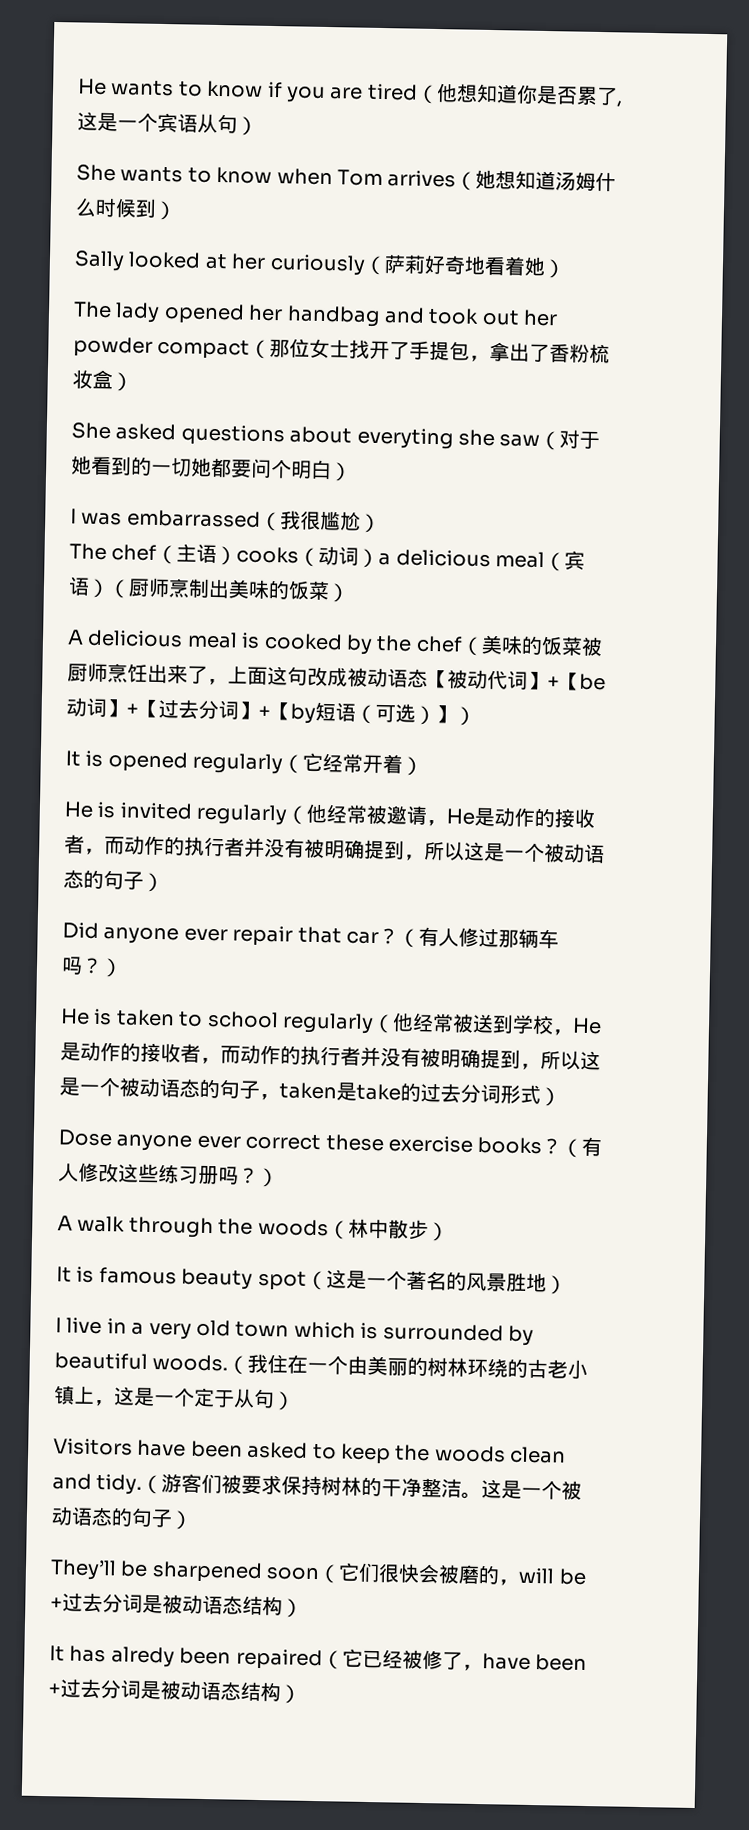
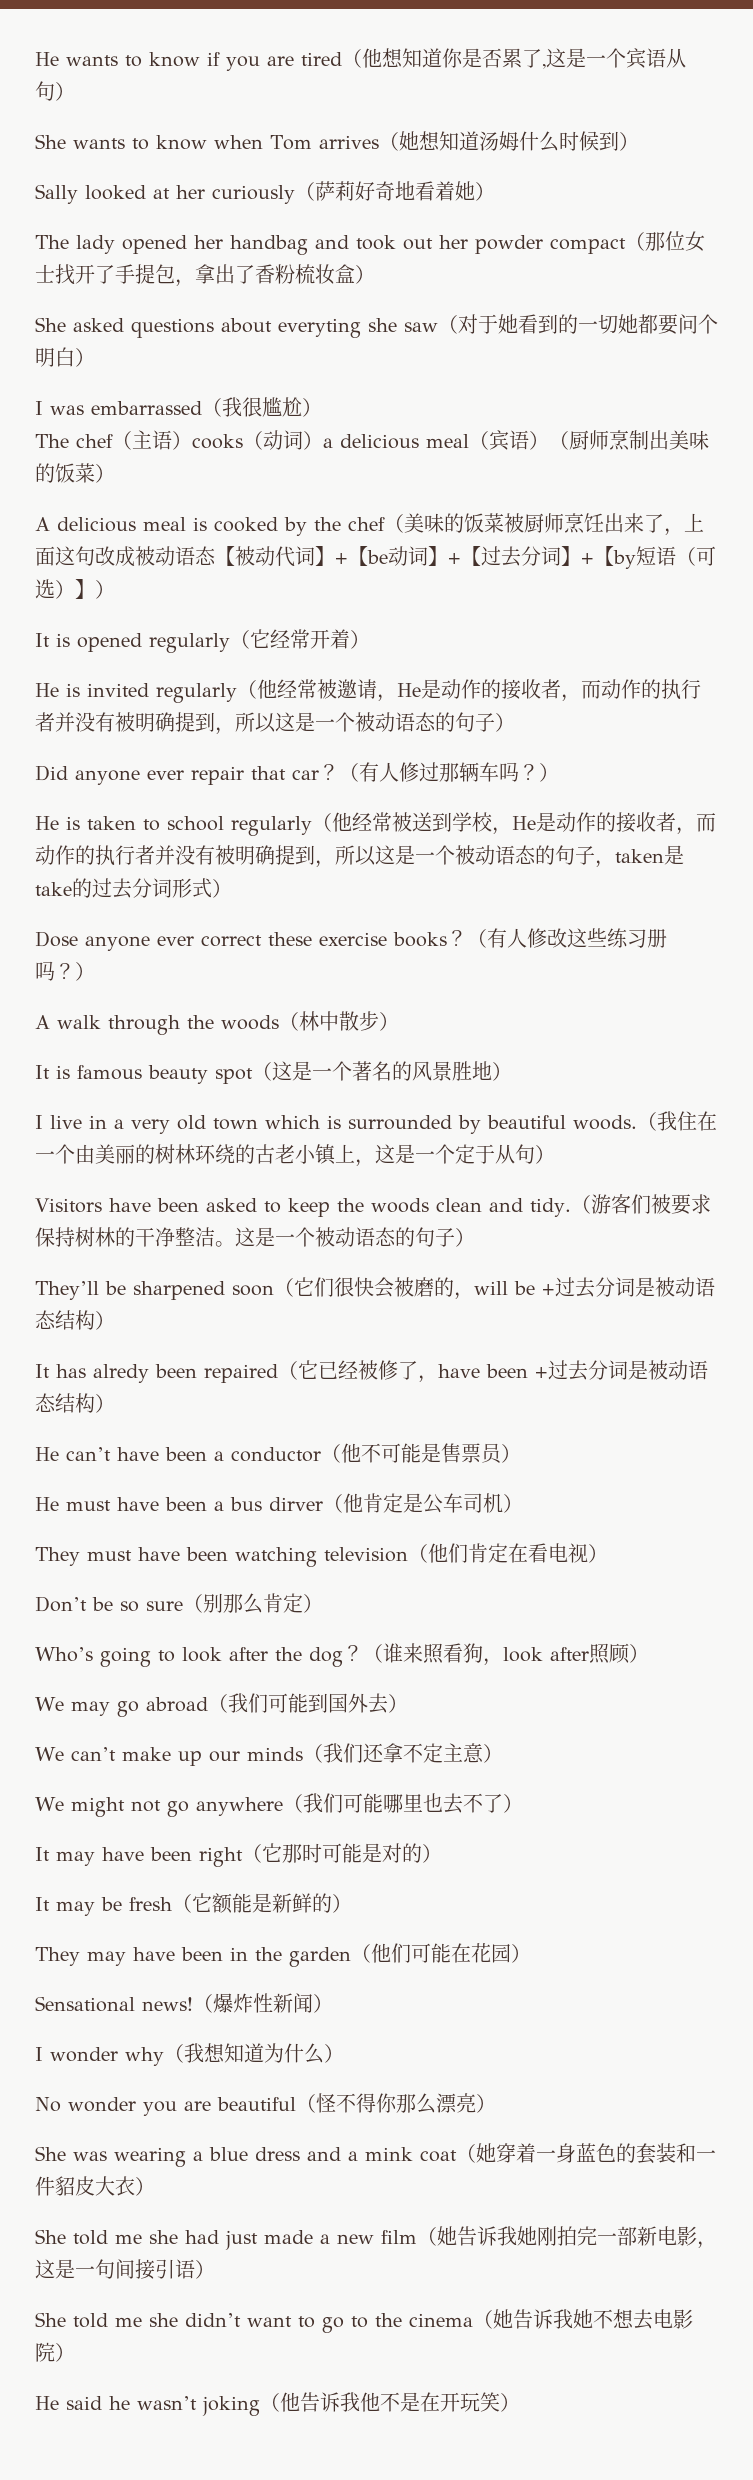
+ He can’t have been a conductor（他不可能是售票员）
+ He must have been a bus dirver（他肯定是公车司机）
+ They must have been watching television（他们肯定在看电视）
+ Don’t be so sure（别那么肯定）
+ Who’s going to look after the dog？（谁来照看狗，look after照顾）
+ We may go abroad（我们可能到国外去）
+ We can’t make up our minds（我们还拿不定主意）
+ We might not go anywhere（我们可能哪里也去不了）
+ It may have been right（它那时可能是对的）
+ It may be fresh（它额能是新鲜的）
+ They may have been in the garden（他们可能在花园）
+ Sensational news!（爆炸性新闻）
+ I wonder why（我想知道为什么）
+ No wonder you are beautiful（怪不得你那么漂亮）
+ She was wearing a blue dress and a mink coat（她穿着一身蓝色的套装和一件貂皮大衣）
+ She told me she had just made a new film（她告诉我她刚拍完一部新电影，这是一句间接引语）
+ She told me she didn’t want to go to the cinema（她告诉我她不想去电影院）
+ He said he wasn’t joking（他告诉我他不是在开玩笑）

